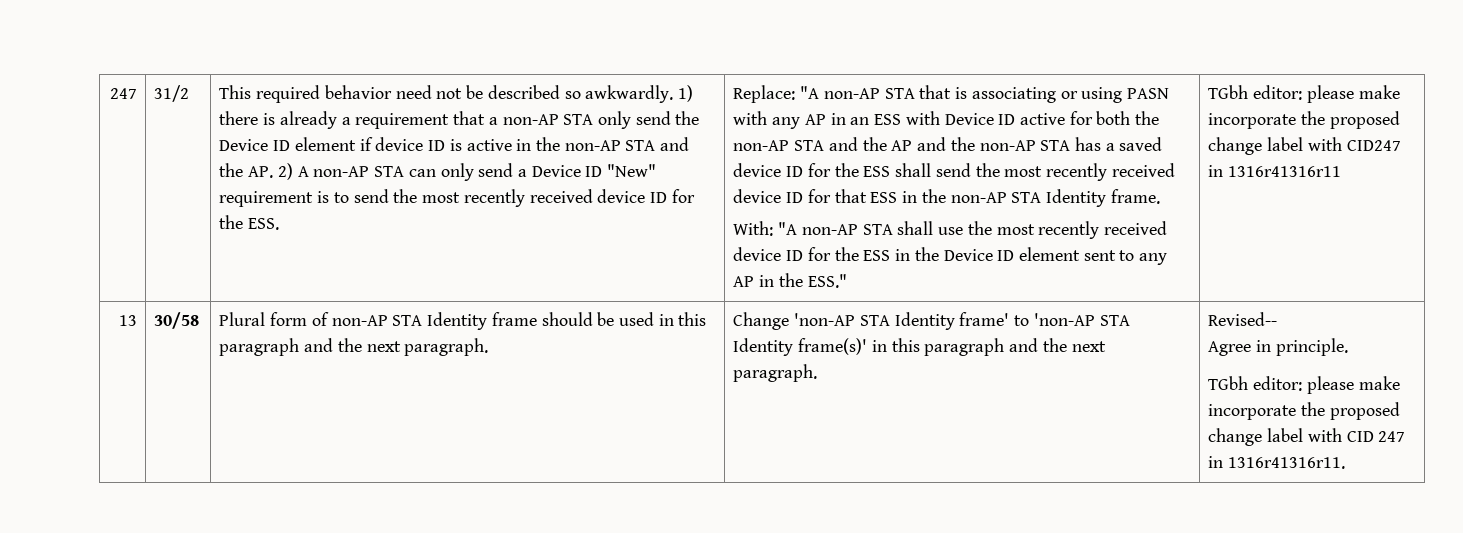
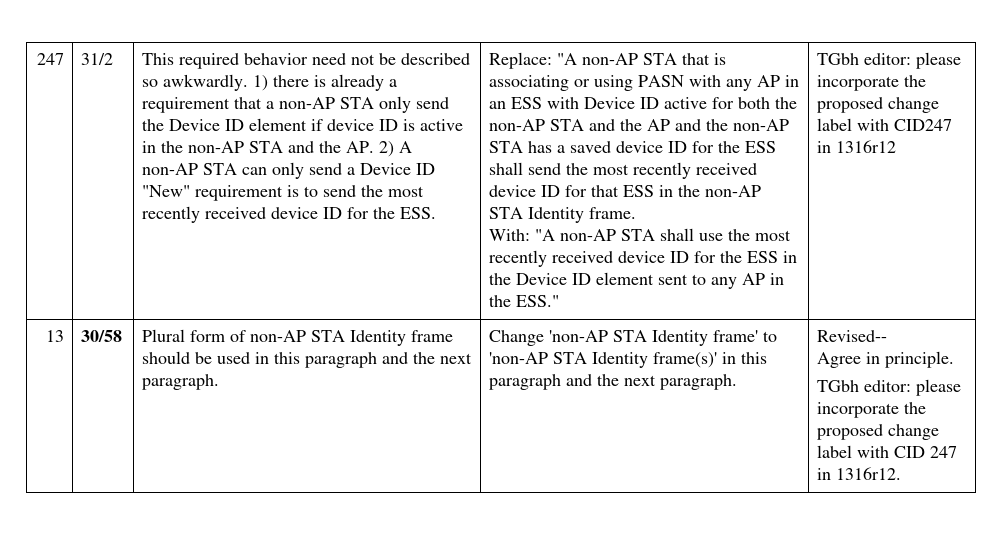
- TGbh editor: please make incorporate the proposed change label with CID247 in 1316r41316r11
+ TGbh editor: please incorporate the proposed change label with CID247 in 1316r12
- TGbh editor: please make incorporate the proposed change label with CID 247 in 1316r41316r11.
+ TGbh editor: please incorporate the proposed change label with CID 247 in 1316r12.

